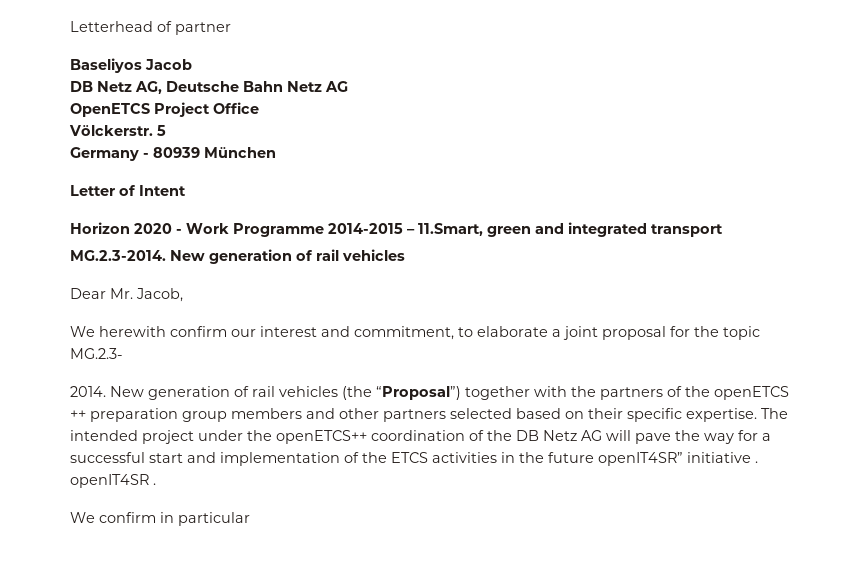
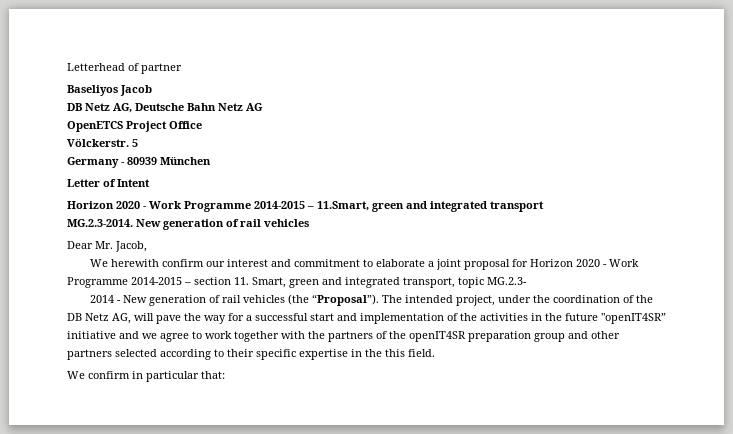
- We herewith confirm our interest and commitment, to elaborate a joint proposal for the topic MG.2.3-
+ We herewith confirm our interest and commitment to elaborate a joint proposal for Horizon 2020 - Work Programme 2014-2015 – section 11. Smart, green and integrated transport, topic MG.2.3-
- 2014. New generation of rail vehicles (the “Proposal”) together with the partners of the openETCS ++ preparation group members and other partners selected based on their specific expertise.
+ 2014 - New generation of rail vehicles (the “Proposal”).
- The intended project under the openETCS++ coordination of the DB Netz AG will pave the way for a successful start and implementation of the ETCS activities in the future openIT4SR” initiative . openIT4SR .
+ The intended project, under the coordination of the DB Netz AG, will pave the way for a successful start and implementation of the activities in the future "openIT4SR” initiative and we agree to work together with the partners of the openIT4SR preparation group and other partners selected according to their specific expertise in the this field.
- We confirm in particular
+ We confirm in particular that:

